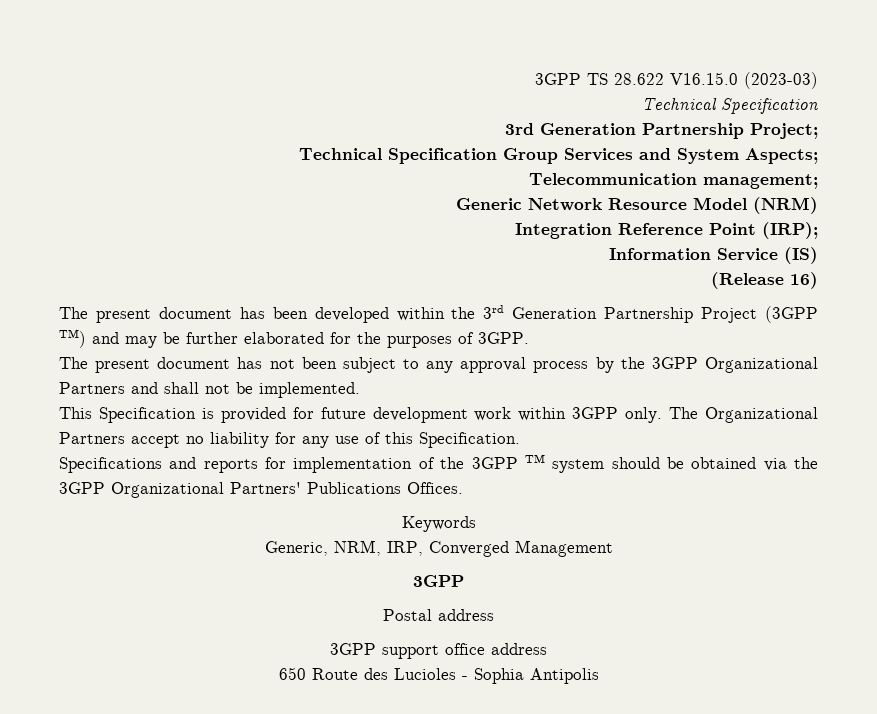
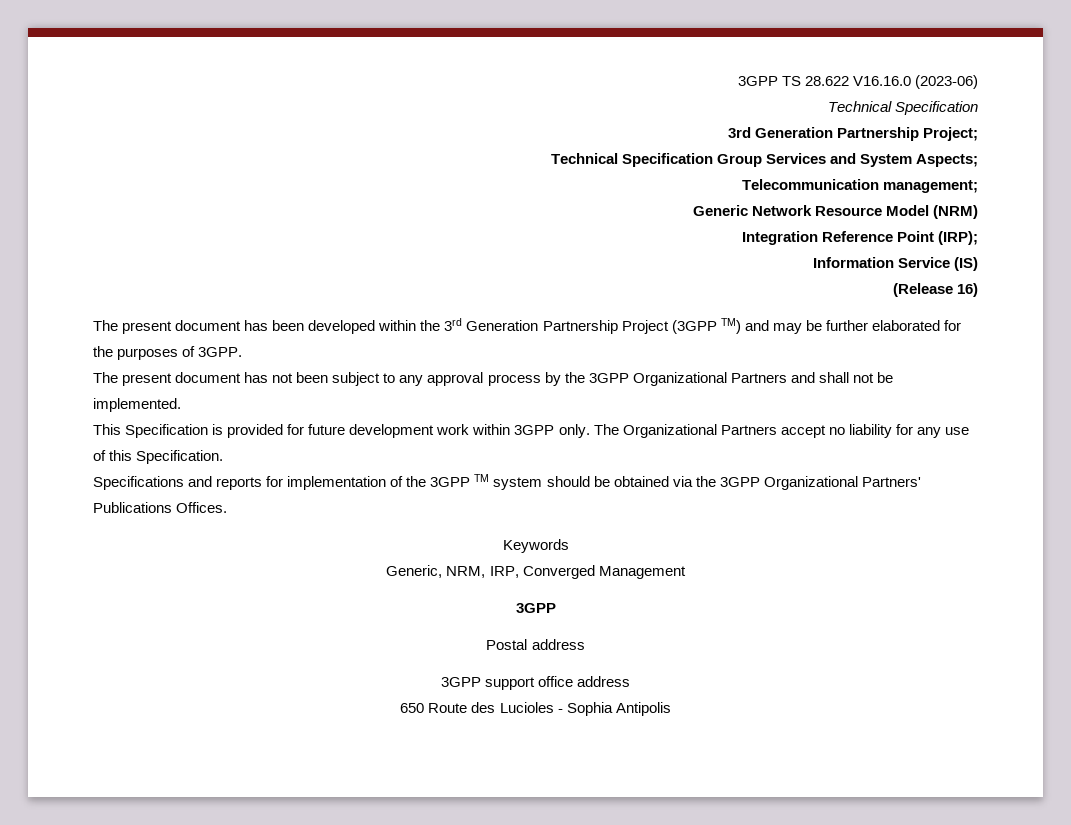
- 3GPP TS 28.622 V16.15.0 (2023-03)
+ 3GPP TS 28.622 V16.16.0 (2023-06)

